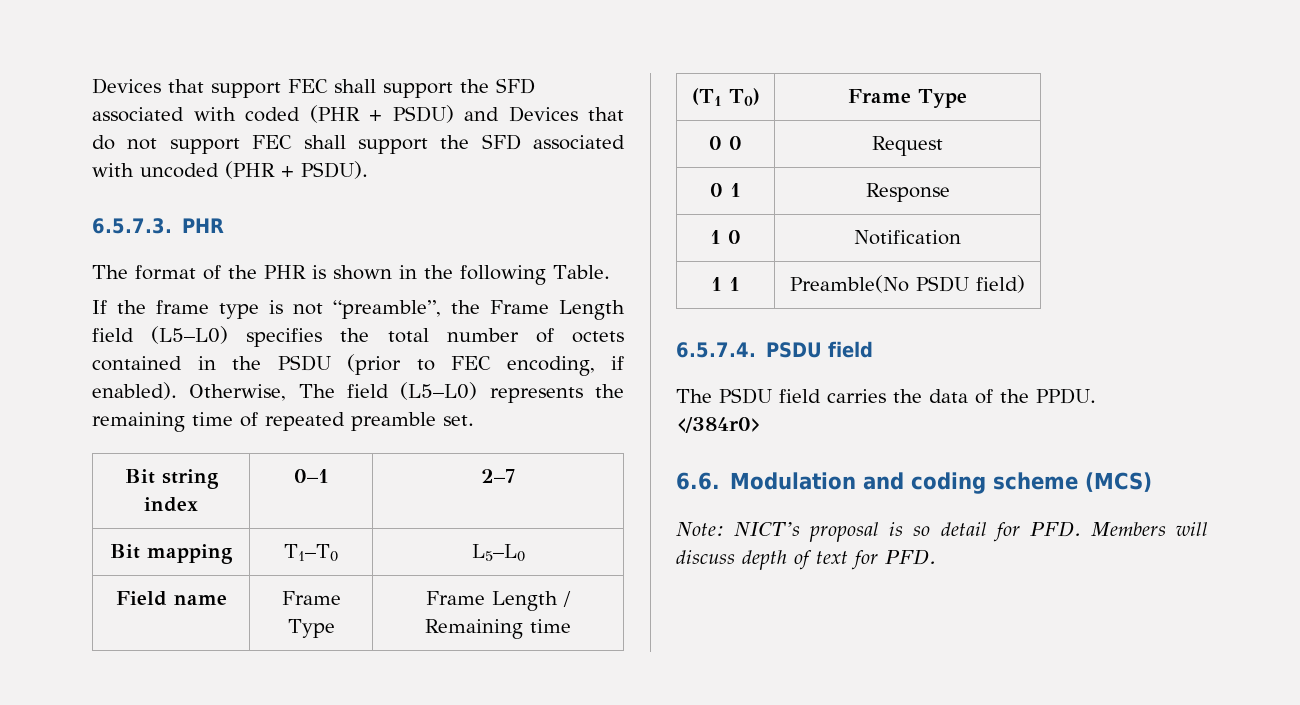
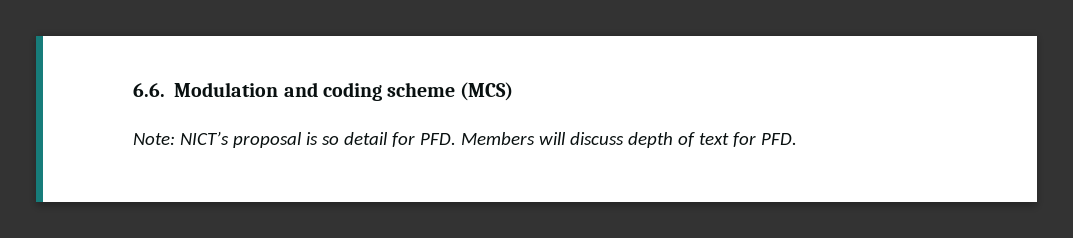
- Devices that support FEC shall support the SFD associated with coded (PHR + PSDU) and Devices that do not support FEC shall support the SFD associated with uncoded (PHR + PSDU).
- 6.5.7.3. PHR
- The format of the PHR is shown in the following Table.
- If the frame type is not “preamble”, the Frame Length field (L5–L0) specifies the total number of octets contained in the PSDU (prior to FEC encoding, if enabled). Otherwise, The field (L5–L0) represents the remaining time of repeated preamble set.
- Bit string index | 0–1 | 2–7
- Bit mapping | T1–T0 | L5–L0
- Field name | Frame Type | Frame Length / Remaining time
- (T1 T0) | Frame Type
- 0 0 | Request
- 0 1 | Response
- 1 0 | Notification
- 1 1 | Preamble(No PSDU field)
- 6.5.7.4. PSDU field
- The PSDU field carries the data of the PPDU.
- </384r0>

